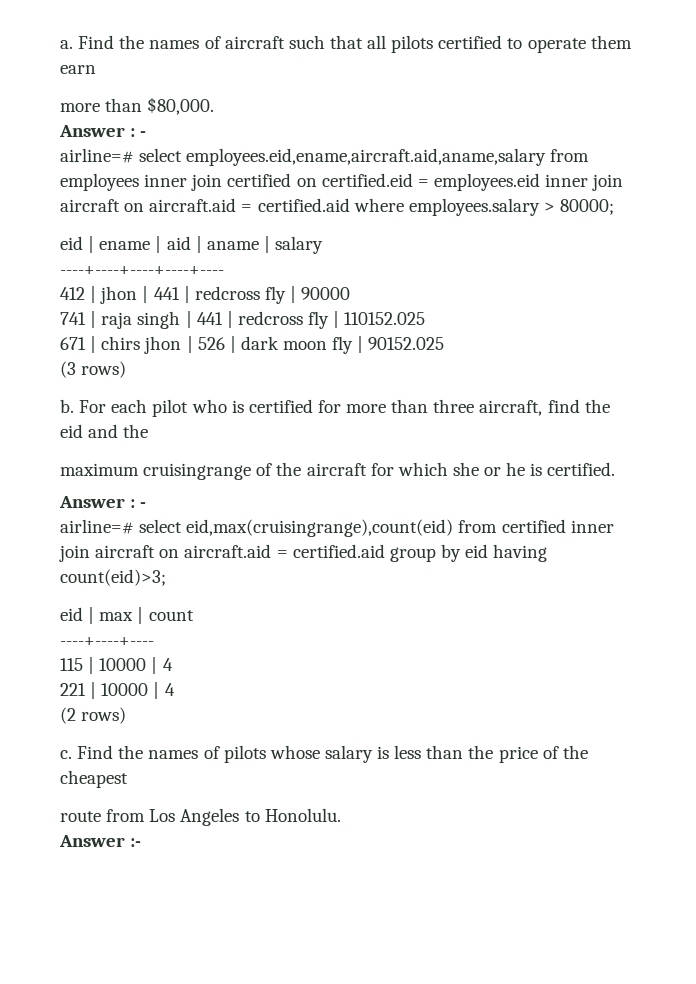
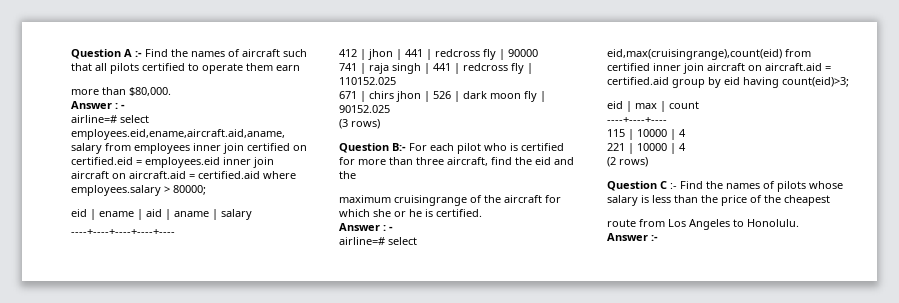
- a. Find the names of aircraft such that all pilots certified to operate them earn
+ Question A :- Find the names of aircraft such that all pilots certified to operate them earn
- b. For each pilot who is certified for more than three aircraft, find the eid and the
+ Question B:- For each pilot who is certified for more than three aircraft, find the eid and the
- c. Find the names of pilots whose salary is less than the price of the cheapest
+ Question C :- Find the names of pilots whose salary is less than the price of the cheapest

